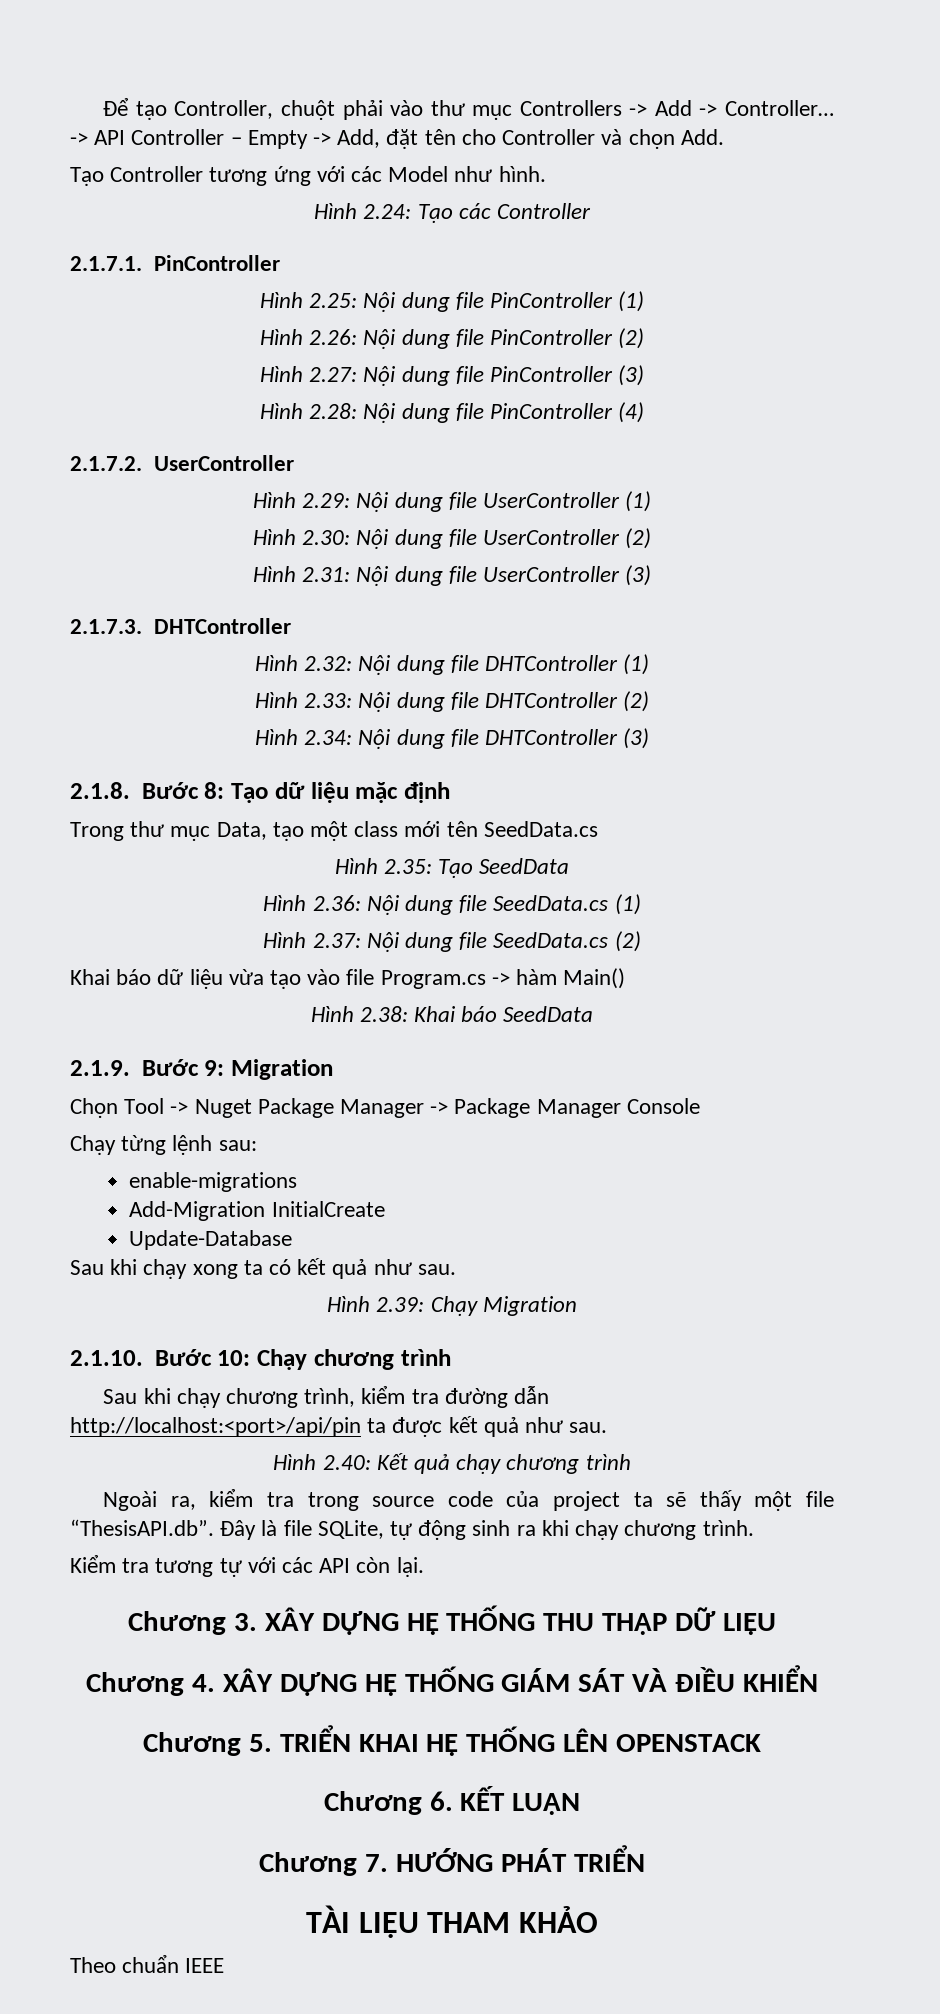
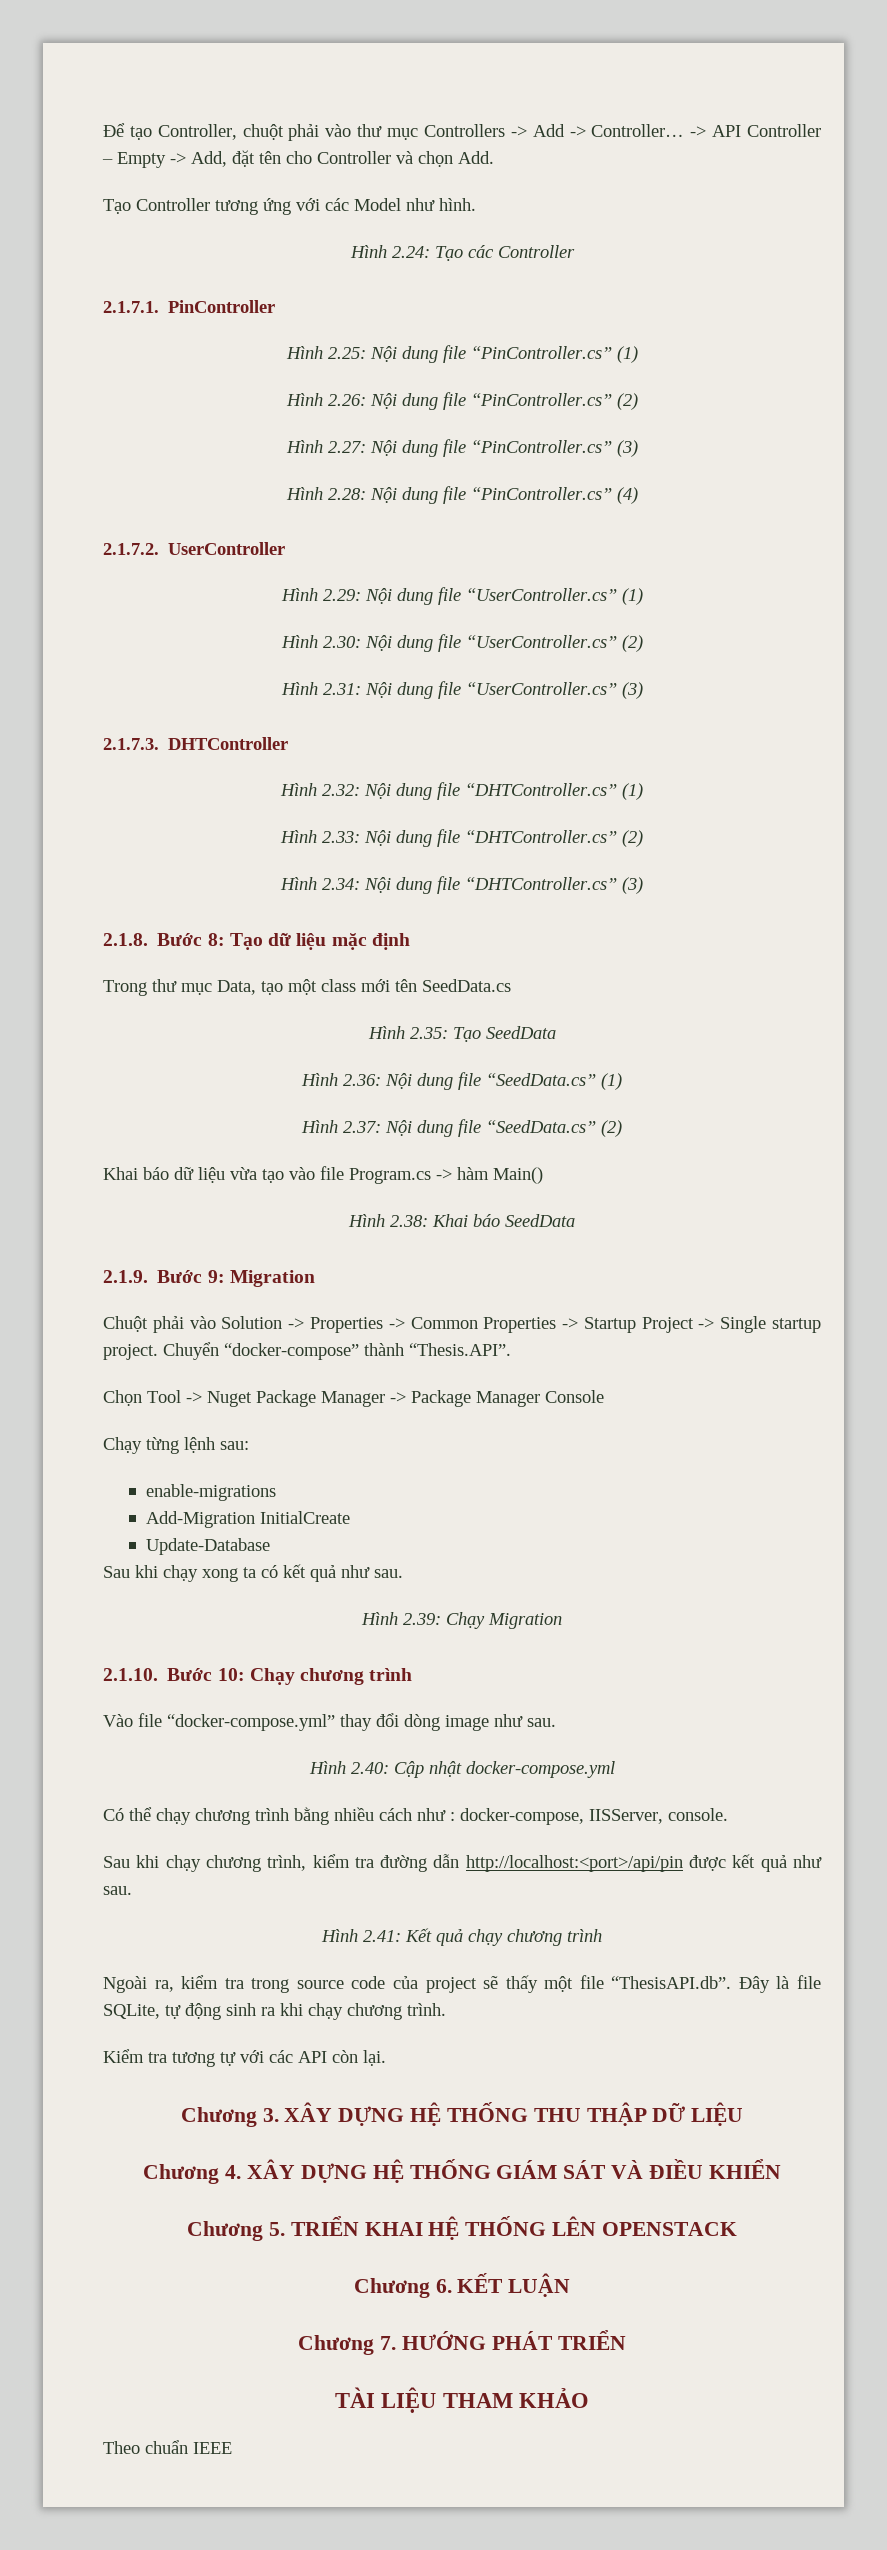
- Hình 2.25: Nội dung file PinController (1)
+ Hình 2.25: Nội dung file “PinController.cs” (1)
- Hình 2.26: Nội dung file PinController (2)
+ Hình 2.26: Nội dung file “PinController.cs” (2)
- Hình 2.27: Nội dung file PinController (3)
+ Hình 2.27: Nội dung file “PinController.cs” (3)
- Hình 2.28: Nội dung file PinController (4)
+ Hình 2.28: Nội dung file “PinController.cs” (4)
- Hình 2.29: Nội dung file UserController (1)
+ Hình 2.29: Nội dung file “UserController.cs” (1)
- Hình 2.30: Nội dung file UserController (2)
+ Hình 2.30: Nội dung file “UserController.cs” (2)
- Hình 2.31: Nội dung file UserController (3)
+ Hình 2.31: Nội dung file “UserController.cs” (3)
- Hình 2.32: Nội dung file DHTController (1)
+ Hình 2.32: Nội dung file “DHTController.cs” (1)
- Hình 2.33: Nội dung file DHTController (2)
+ Hình 2.33: Nội dung file “DHTController.cs” (2)
- Hình 2.34: Nội dung file DHTController (3)
+ Hình 2.34: Nội dung file “DHTController.cs” (3)
- Hình 2.36: Nội dung file SeedData.cs (1)
+ Hình 2.36: Nội dung file “SeedData.cs” (1)
- Hình 2.37: Nội dung file SeedData.cs (2)
+ Hình 2.37: Nội dung file “SeedData.cs” (2)
+ Chuột phải vào Solution -> Properties -> Common Properties -> Startup Project -> Single startup project. Chuyển “docker-compose” thành “Thesis.API”.
+ Vào file “docker-compose.yml” thay đổi dòng image như sau.
+ Hình 2.40: Cập nhật docker-compose.yml
+ Có thể chạy chương trình bằng nhiều cách như : docker-compose, IISServer, console.
- Sau khi chạy chương trình, kiểm tra đường dẫn http://localhost:<port>/api/pin ta được kết quả như sau.
+ Sau khi chạy chương trình, kiểm tra đường dẫn http://localhost:<port>/api/pin được kết quả như sau.
- Hình 2.40: Kết quả chạy chương trình
+ Hình 2.41: Kết quả chạy chương trình
- Ngoài ra, kiểm tra trong source code của project ta sẽ thấy một file “ThesisAPI.db”. Đây là file SQLite, tự động sinh ra khi chạy chương trình.
+ Ngoài ra, kiểm tra trong source code của project sẽ thấy một file “ThesisAPI.db”. Đây là file SQLite, tự động sinh ra khi chạy chương trình.

